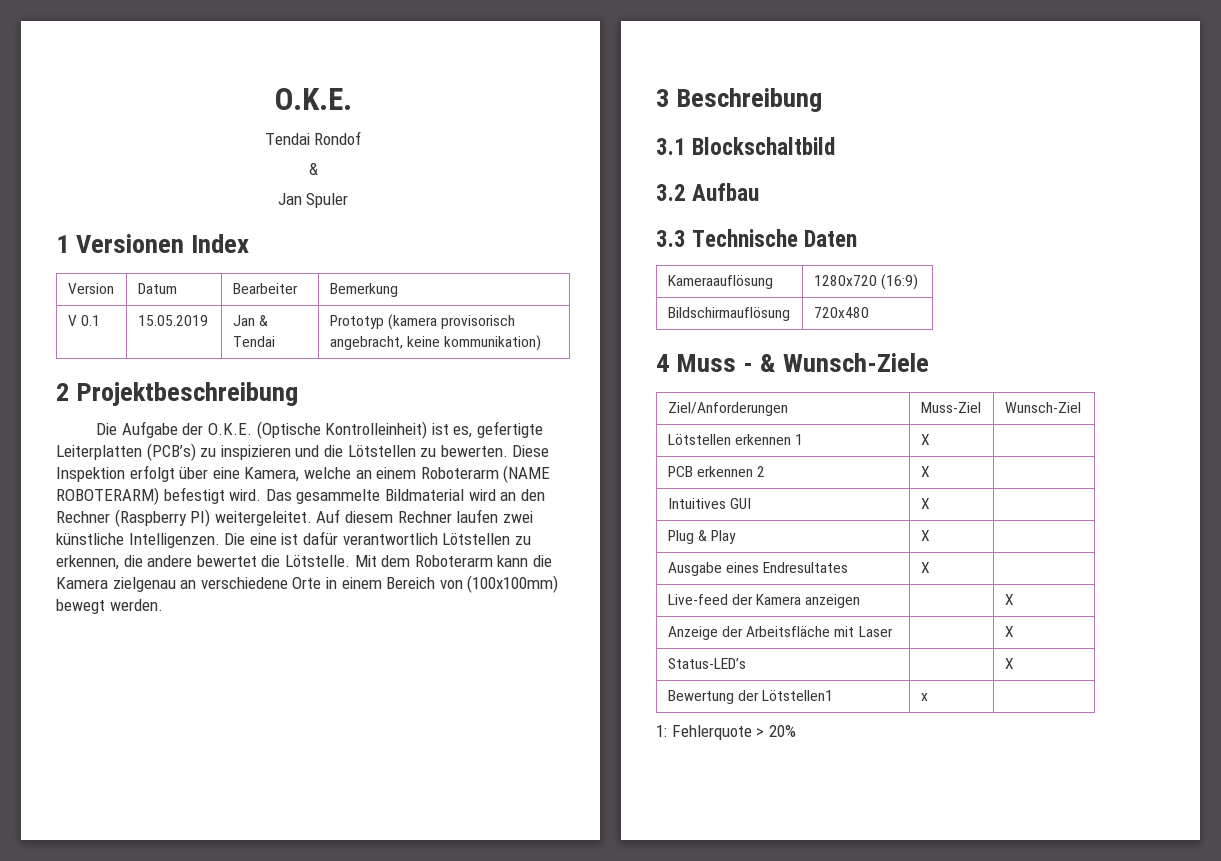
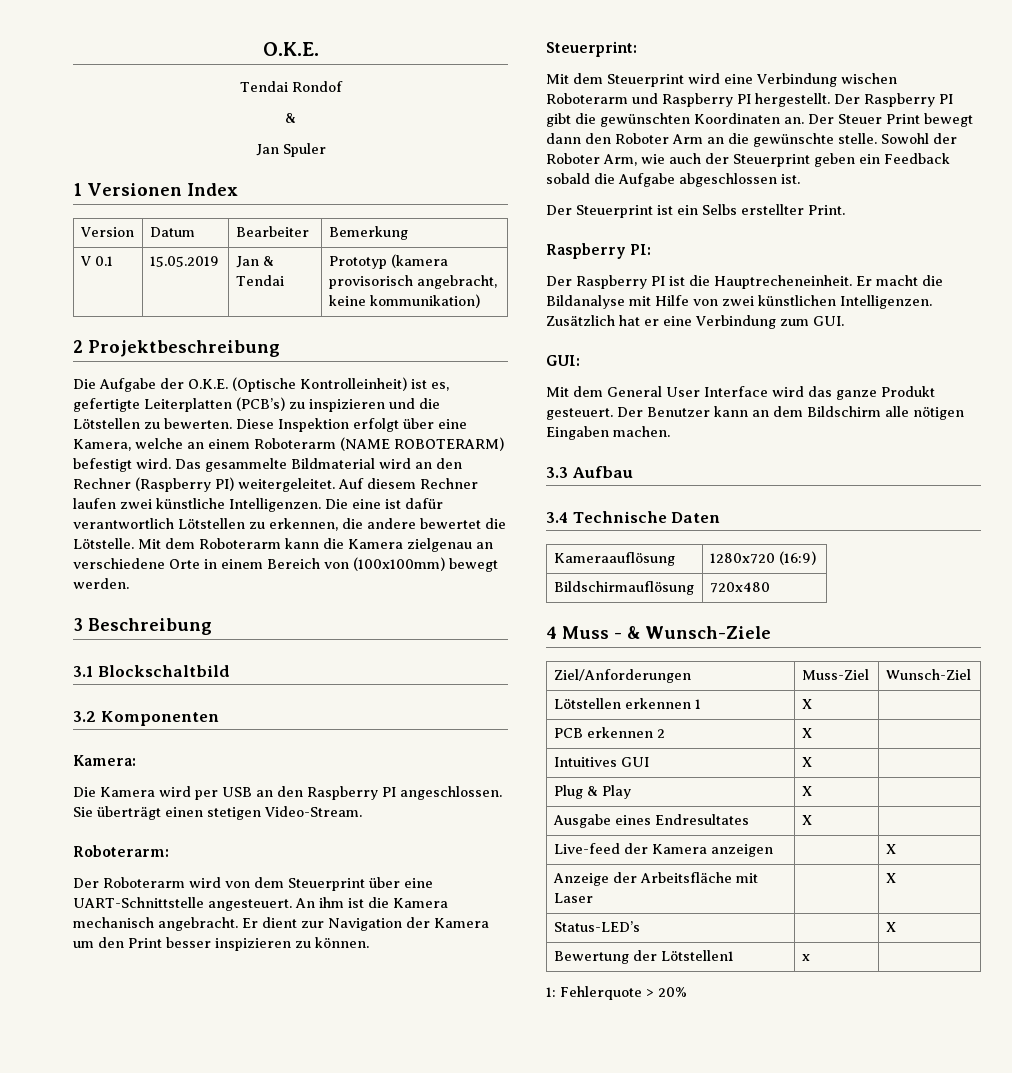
- 3.2 Aufbau
+ 3.2 Komponenten
+ Kamera:
+ Die Kamera wird per USB an den Raspberry PI angeschlossen. Sie überträgt einen stetigen Video-Stream.
+ Roboterarm:
+ Der Roboterarm wird von dem Steuerprint über eine UART-Schnittstelle angesteuert. An ihm ist die Kamera mechanisch angebracht. Er dient zur Navigation der Kamera um den Print besser inspizieren zu können.
+ Steuerprint:
+ Mit dem Steuerprint wird eine Verbindung wischen Roboterarm und Raspberry PI hergestellt. Der Raspberry PI gibt die gewünschten Koordinaten an. Der Steuer Print bewegt dann den Roboter Arm an die gewünschte stelle. Sowohl der Roboter Arm, wie auch der Steuerprint geben ein Feedback sobald die Aufgabe abgeschlossen ist.
+ Der Steuerprint ist ein Selbs erstellter Print.
+ Raspberry PI:
+ Der Raspberry PI ist die Hauptrecheneinheit. Er macht die Bildanalyse mit Hilfe von zwei künstlichen Intelligenzen. Zusätzlich hat er eine Verbindung zum GUI.
+ GUI:
+ Mit dem General User Interface wird das ganze Produkt gesteuert. Der Benutzer kann an dem Bildschirm alle nötigen Eingaben machen.
+ 3.3 Aufbau
- 3.3 Technische Daten
+ 3.4 Technische Daten

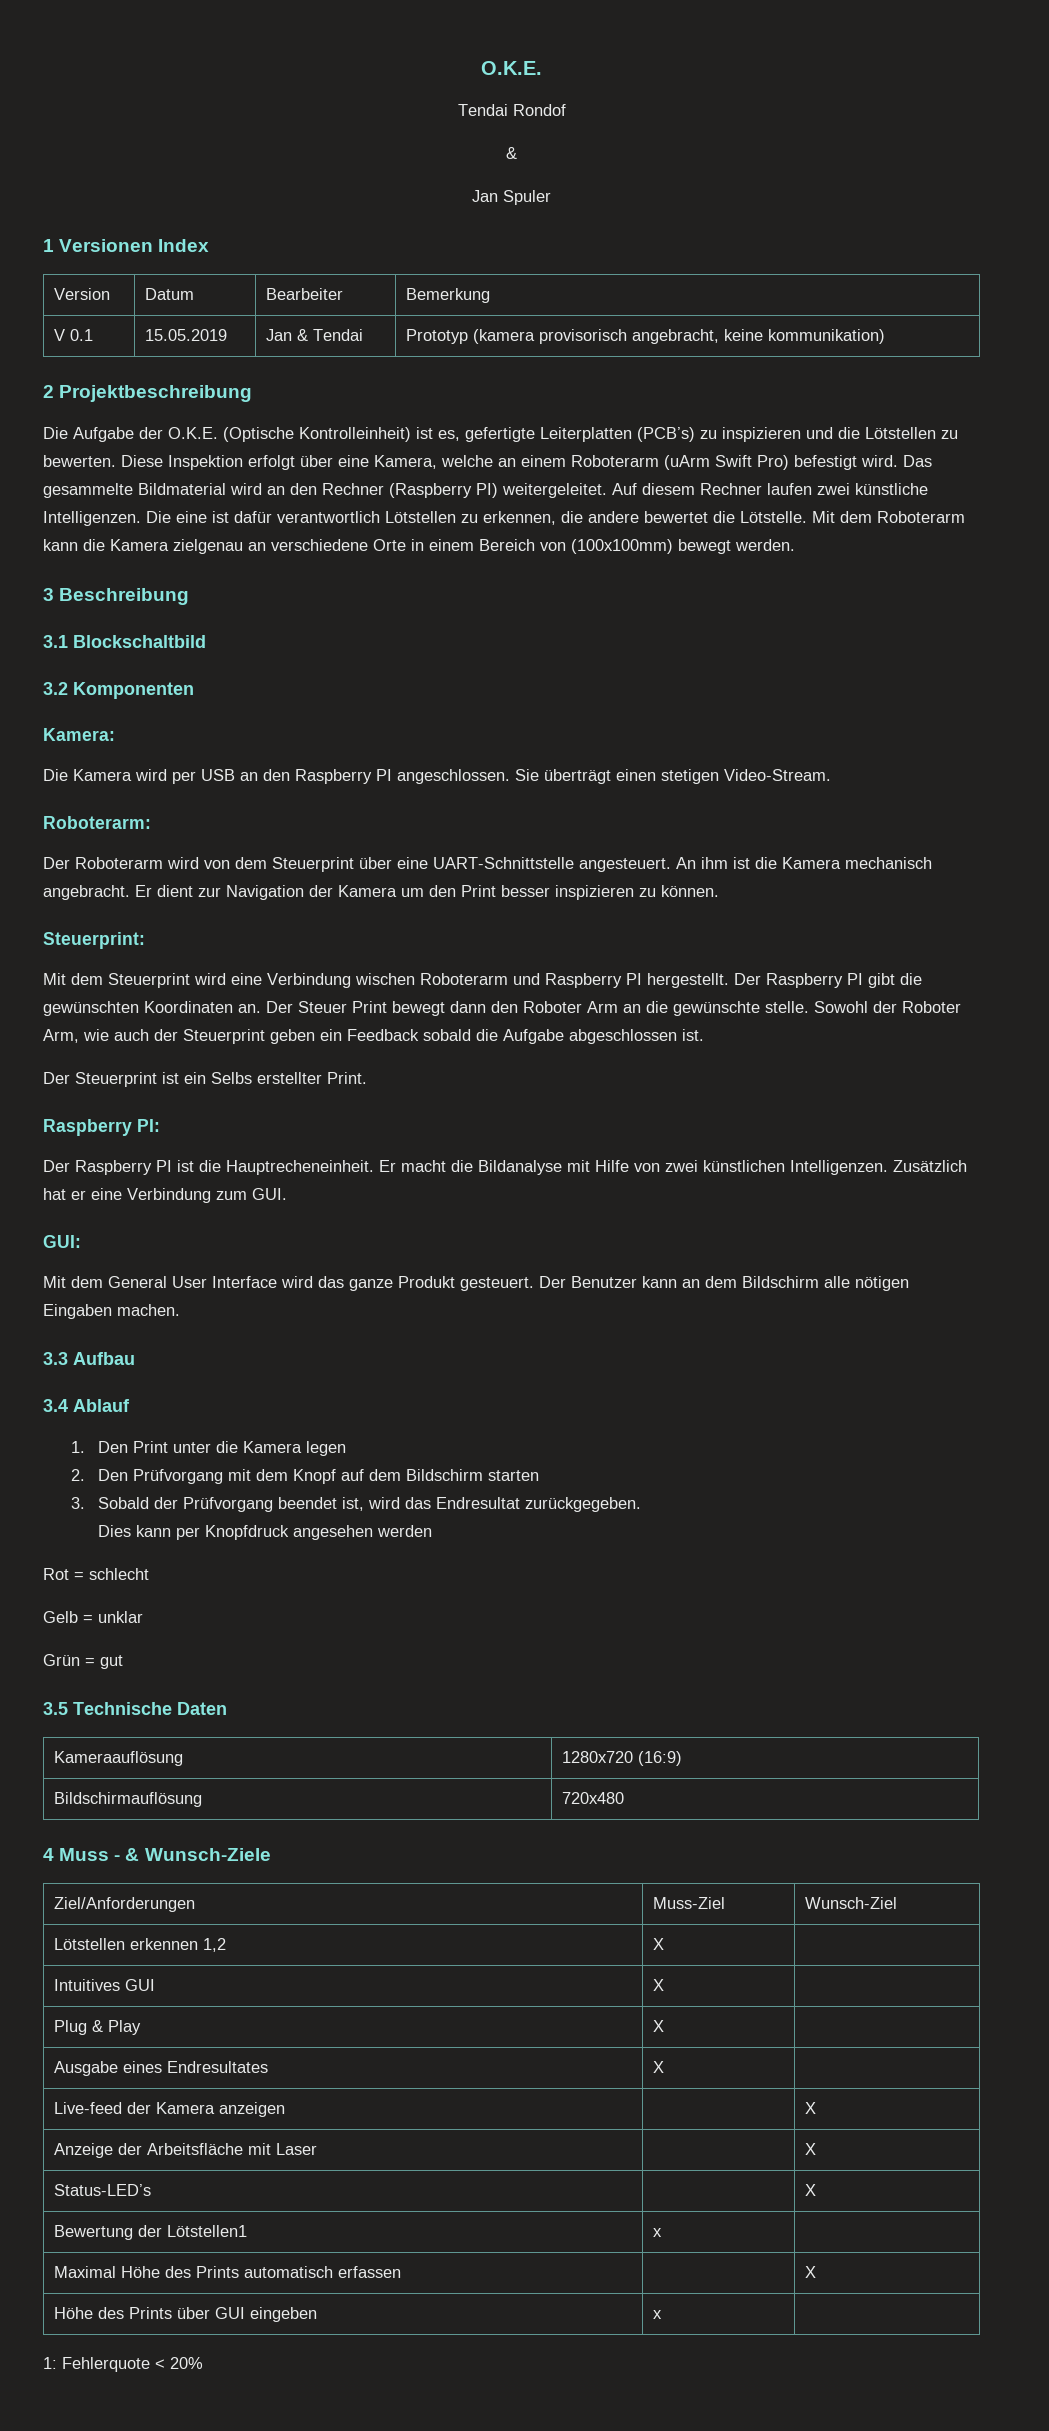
- Diese Inspektion erfolgt über eine Kamera, welche an einem Roboterarm (NAME ROBOTERARM) befestigt wird.
+ Diese Inspektion erfolgt über eine Kamera, welche an einem Roboterarm (uArm Swift Pro) befestigt wird.
- 3.4 Technische Daten
+ 3.4 Ablauf
+ 1. Den Print unter die Kamera legen
+ 2. Den Prüfvorgang mit dem Knopf auf dem Bildschirm starten
+ 3. Sobald der Prüfvorgang beendet ist, wird das Endresultat zurückgegeben.
+ Dies kann per Knopfdruck angesehen werden
+ Rot = schlecht
+ Gelb = unklar
+ Grün = gut
+ 3.5 Technische Daten
- Lötstellen erkennen 1 | X |
- PCB erkennen 2 | X |
+ Lötstellen erkennen 1,2 | X |
+ Maximal Höhe des Prints automatisch erfassen | | X
+ Höhe des Prints über GUI eingeben | x |
- 1: Fehlerquote > 20%
+ 1: Fehlerquote < 20%

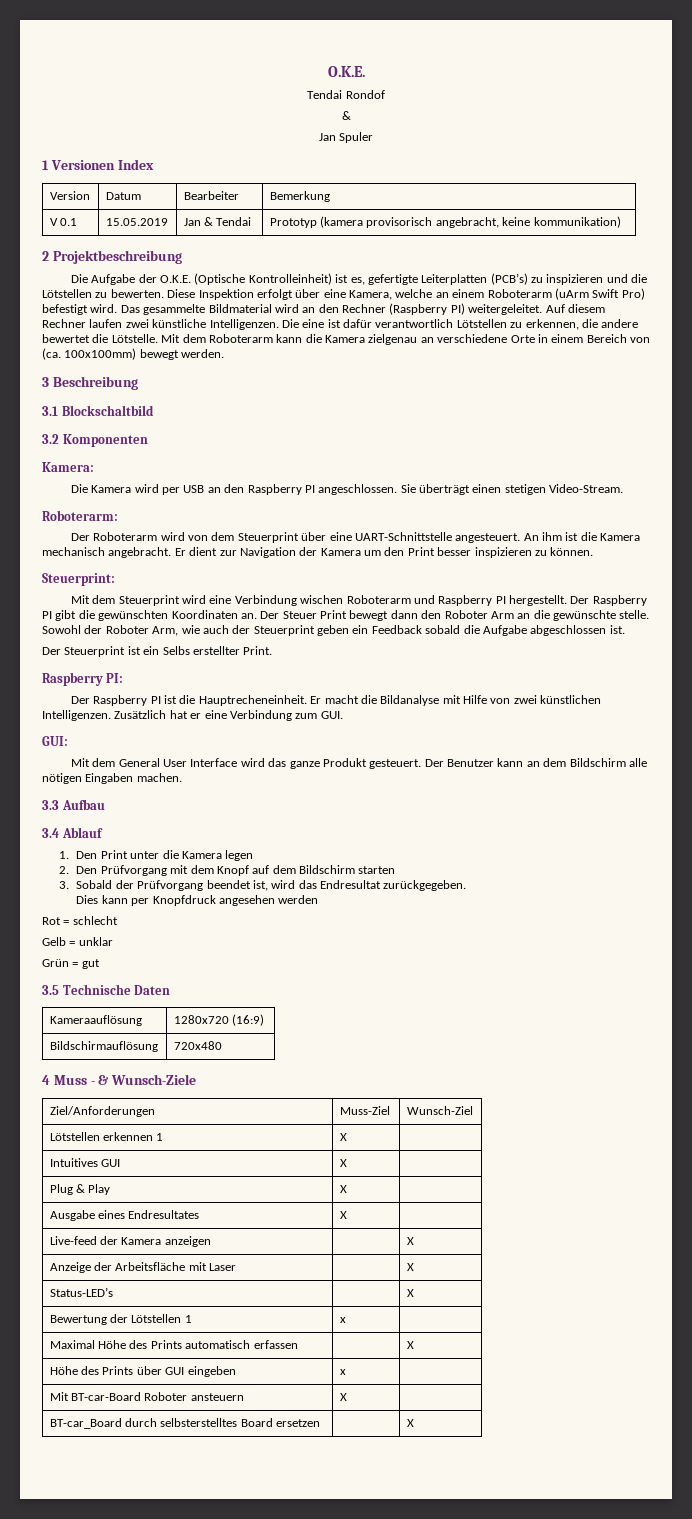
- Mit dem Roboterarm kann die Kamera zielgenau an verschiedene Orte in einem Bereich von (100x100mm) bewegt werden.
+ Mit dem Roboterarm kann die Kamera zielgenau an verschiedene Orte in einem Bereich von (ca. 100x100mm) bewegt werden.
- Lötstellen erkennen 1,2 | X |
+ Lötstellen erkennen 1 | X |
- Bewertung der Lötstellen1 | x |
+ Bewertung der Lötstellen 1 | x |
- 1: Fehlerquote < 20%
+ Mit BT-car-Board Roboter ansteuern | X |
+ BT-car_Board durch selbsterstelltes Board ersetzen | | X

